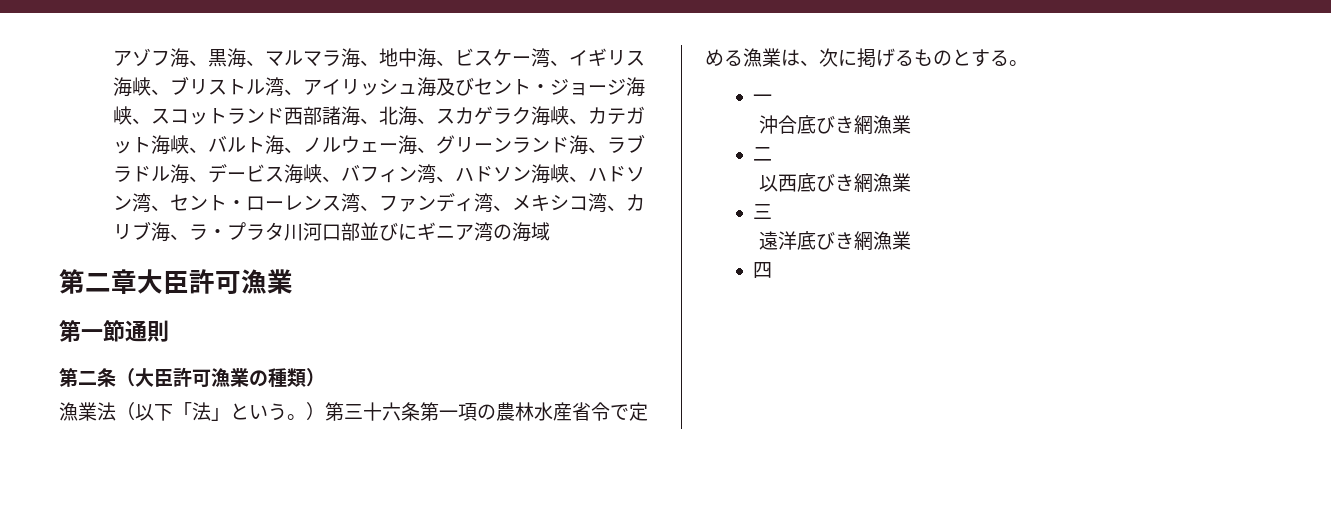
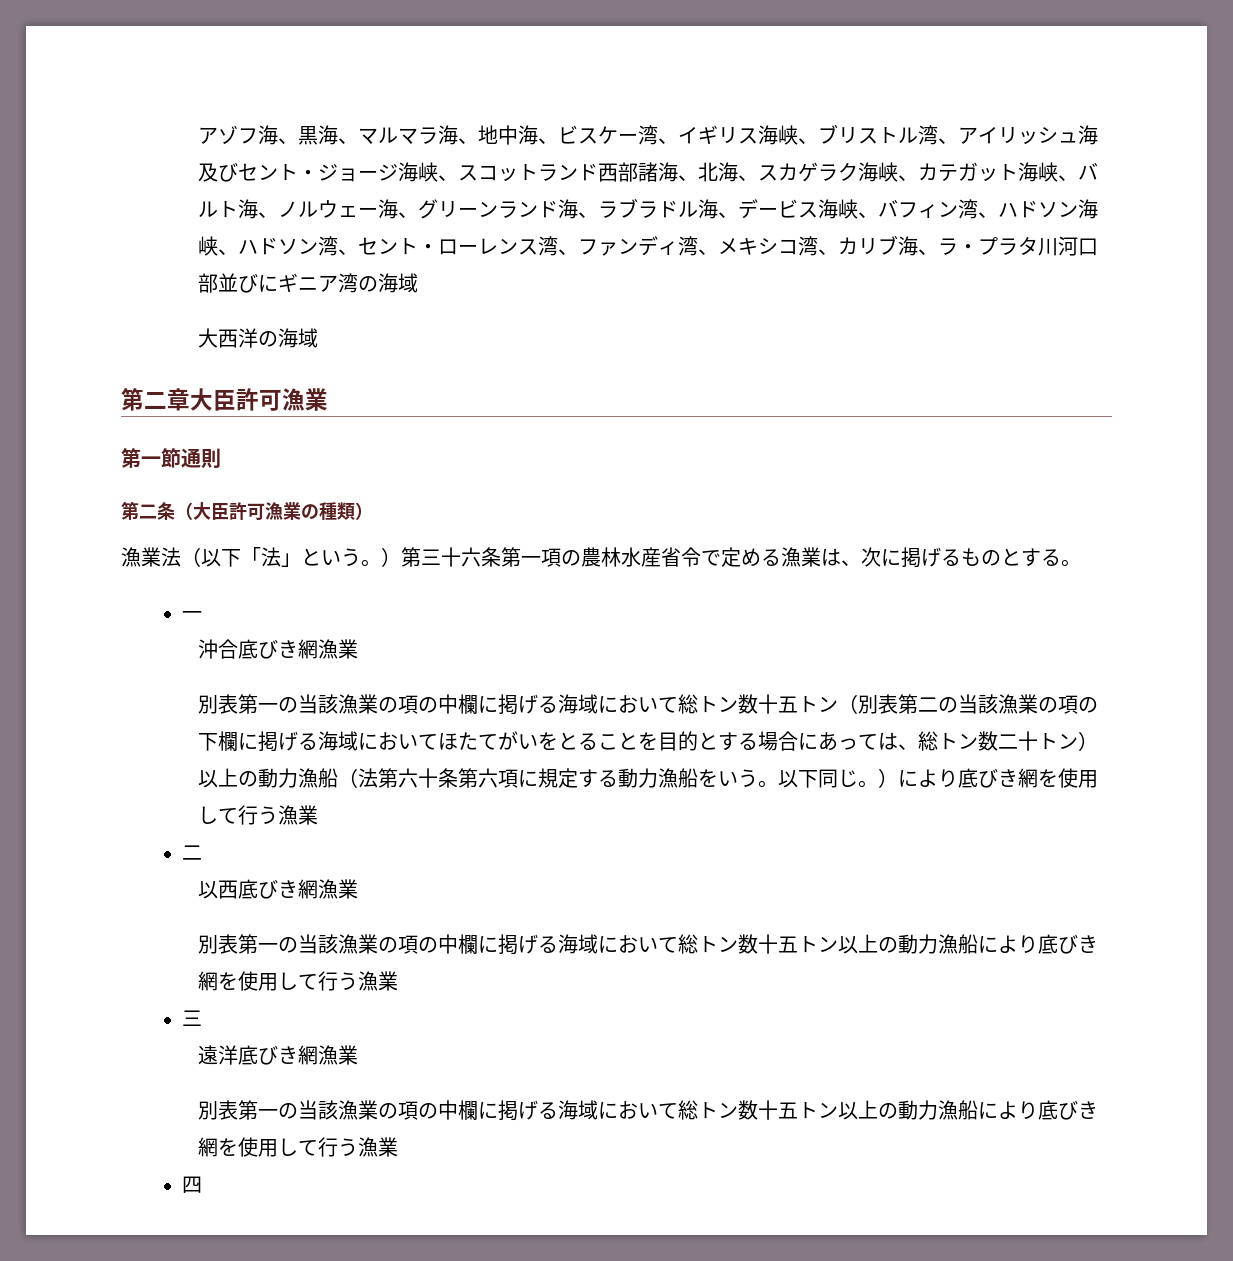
+ 大西洋の海域
+ 別表第一の当該漁業の項の中欄に掲げる海域において総トン数十五トン（別表第二の当該漁業の項の下欄に掲げる海域においてほたてがいをとることを目的とする場合にあっては、総トン数二十トン）以上の動力漁船（法第六十条第六項に規定する動力漁船をいう。以下同じ。）により底びき網を使用して行う漁業
  以西底びき網漁業
+ 別表第一の当該漁業の項の中欄に掲げる海域において総トン数十五トン以上の動力漁船により底びき網を使用して行う漁業
  遠洋底びき網漁業
+ 別表第一の当該漁業の項の中欄に掲げる海域において総トン数十五トン以上の動力漁船により底びき網を使用して行う漁業

